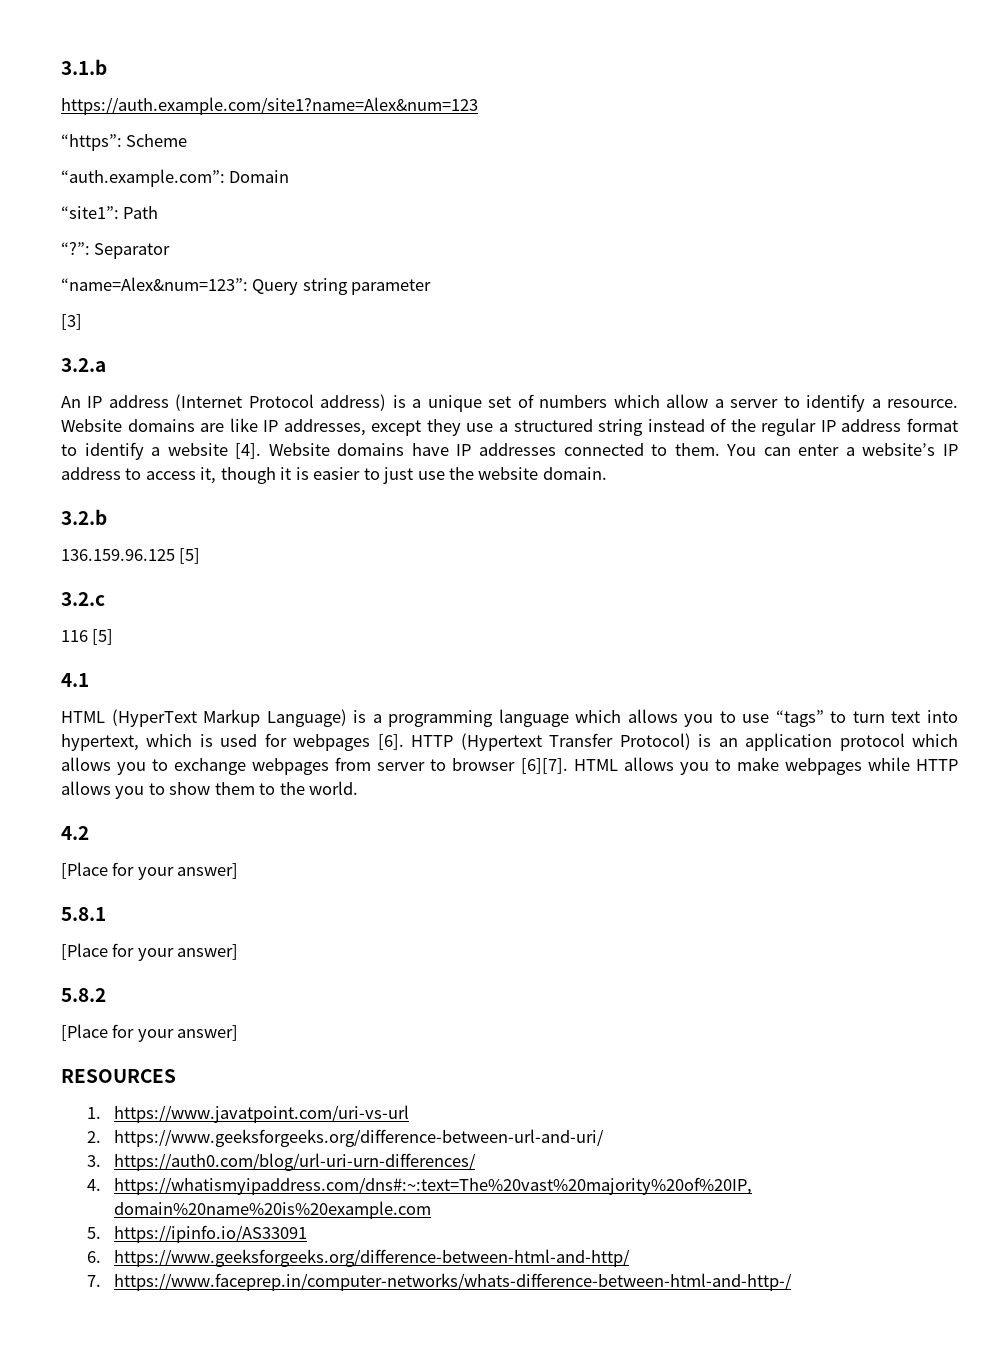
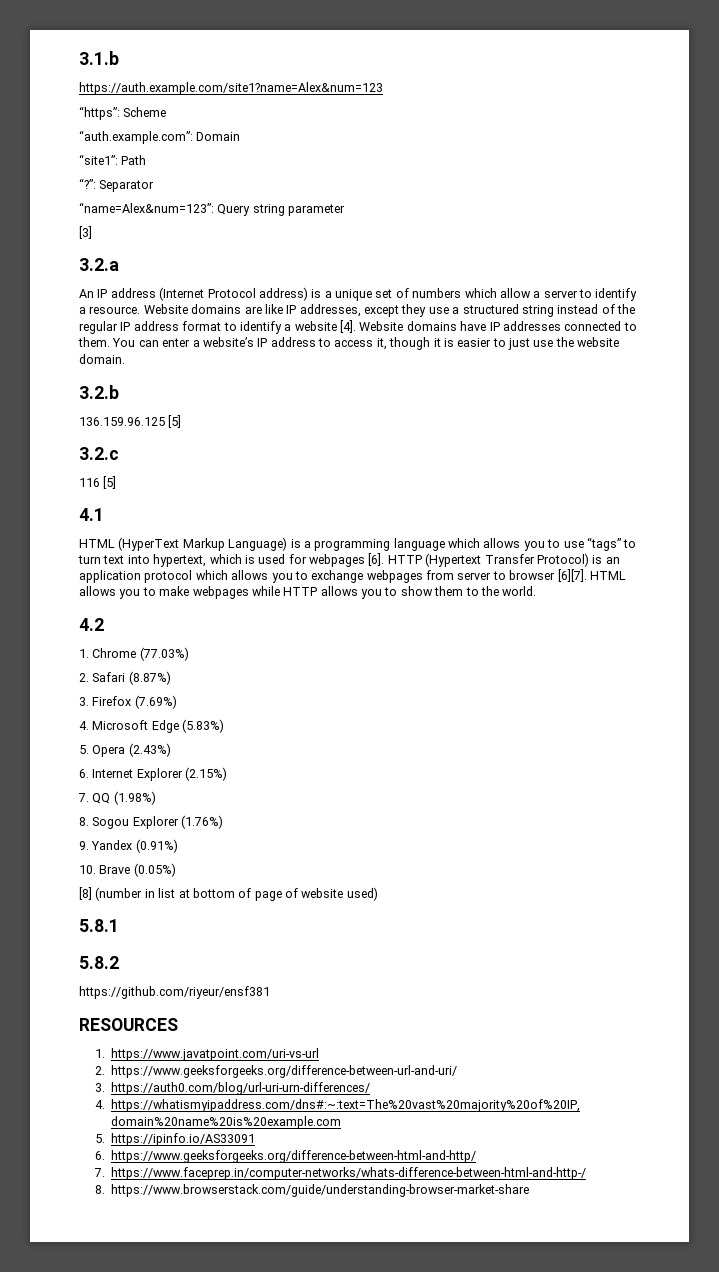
  4.2
- [Place for your answer]
+ 1. Chrome (77.03%)
+ 2. Safari (8.87%)
+ 3. Firefox (7.69%)
+ 4. Microsoft Edge (5.83%)
+ 5. Opera (2.43%)
+ 6. Internet Explorer (2.15%)
+ 7. QQ (1.98%)
+ 8. Sogou Explorer (1.76%)
+ 9. Yandex (0.91%)
+ 10. Brave (0.05%)
+ [8] (number in list at bottom of page of website used)
  5.8.1
- [Place for your answer]
  5.8.2
- [Place for your answer]
+ https://github.com/riyeur/ensf381
+ 8. https://www.browserstack.com/guide/understanding-browser-market-share

